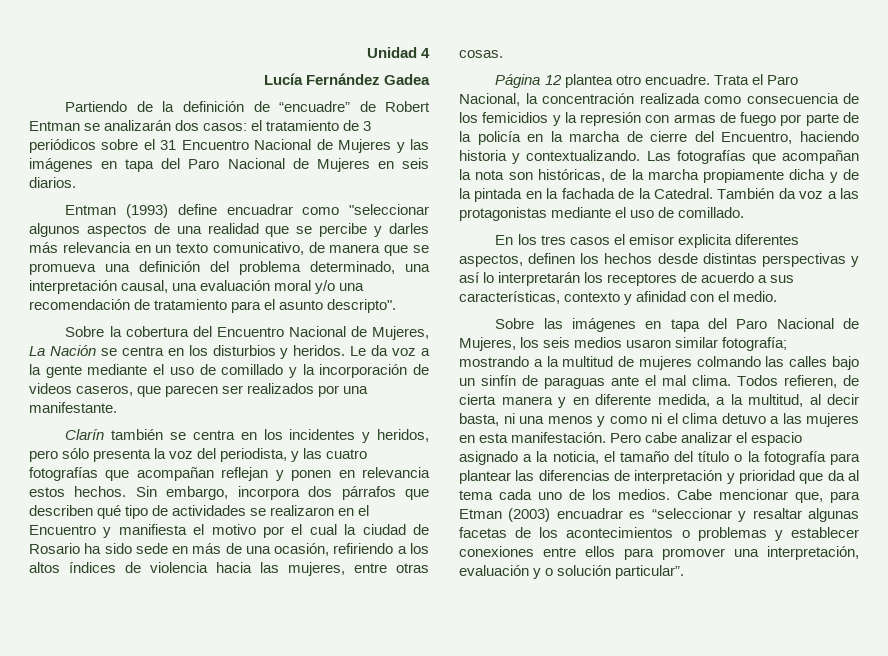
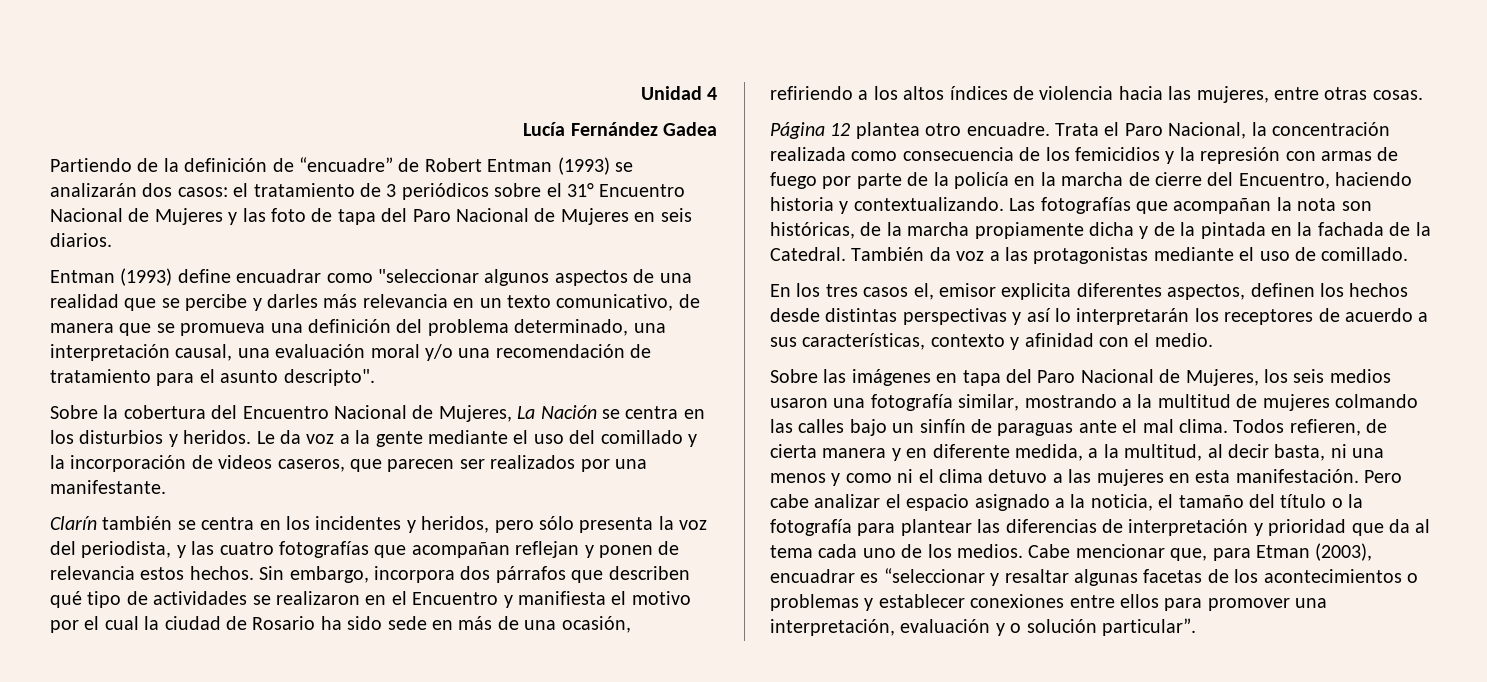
- Partiendo de la definición de “encuadre” de Robert Entman se analizarán dos casos: el tratamiento de 3 periódicos sobre el 31 Encuentro Nacional de Mujeres y las imágenes en tapa del Paro Nacional de Mujeres en seis diarios.
+ Partiendo de la definición de “encuadre” de Robert Entman (1993) se analizarán dos casos: el tratamiento de 3 periódicos sobre el 31° Encuentro Nacional de Mujeres y las foto de tapa del Paro Nacional de Mujeres en seis diarios.
- Le da voz a la gente mediante el uso de comillado y la incorporación de videos caseros, que parecen ser realizados por una manifestante.
+ Le da voz a la gente mediante el uso del comillado y la incorporación de videos caseros, que parecen ser realizados por una manifestante.
- Clarín también se centra en los incidentes y heridos, pero sólo presenta la voz del periodista, y las cuatro fotografías que acompañan reflejan y ponen en relevancia estos hechos.
+ Clarín también se centra en los incidentes y heridos, pero sólo presenta la voz del periodista, y las cuatro fotografías que acompañan reflejan y ponen de relevancia estos hechos.
- En los tres casos el emisor explicita diferentes aspectos, definen los hechos desde distintas perspectivas y así lo interpretarán los receptores de acuerdo a sus características, contexto y afinidad con el medio.
+ En los tres casos el, emisor explicita diferentes aspectos, definen los hechos desde distintas perspectivas y así lo interpretarán los receptores de acuerdo a sus características, contexto y afinidad con el medio.
- Sobre las imágenes en tapa del Paro Nacional de Mujeres, los seis medios usaron similar fotografía; mostrando a la multitud de mujeres colmando las calles bajo un sinfín de paraguas ante el mal clima.
+ Sobre las imágenes en tapa del Paro Nacional de Mujeres, los seis medios usaron una fotografía similar, mostrando a la multitud de mujeres colmando las calles bajo un sinfín de paraguas ante el mal clima.
- Cabe mencionar que, para Etman (2003) encuadrar es “seleccionar y resaltar algunas facetas de los acontecimientos o problemas y establecer conexiones entre ellos para promover una interpretación, evaluación y o solución particular”.
+ Cabe mencionar que, para Etman (2003), encuadrar es “seleccionar y resaltar algunas facetas de los acontecimientos o problemas y establecer conexiones entre ellos para promover una interpretación, evaluación y o solución particular”.

